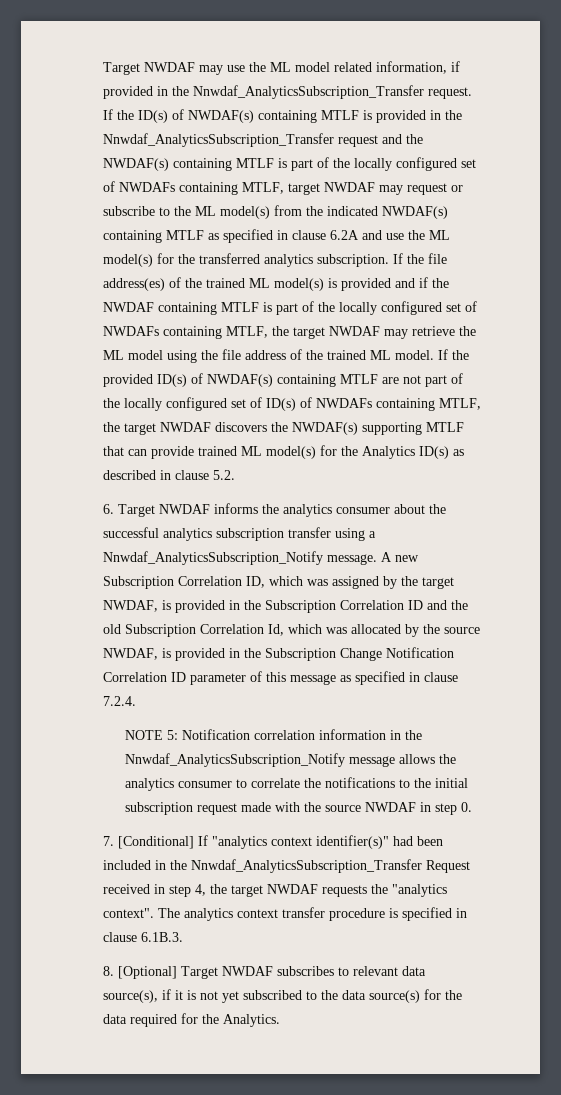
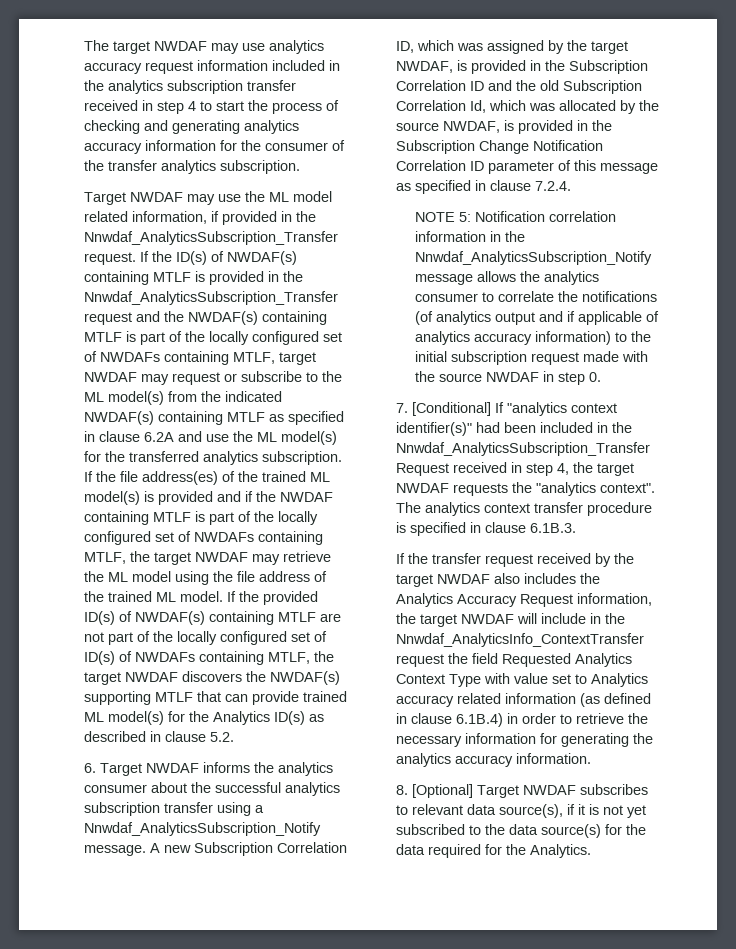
+ The target NWDAF may use analytics accuracy request information included in the analytics subscription transfer received in step 4 to start the process of checking and generating analytics accuracy information for the consumer of the transfer analytics subscription.
- NOTE 5: Notification correlation information in the Nnwdaf_AnalyticsSubscription_Notify message allows the analytics consumer to correlate the notifications to the initial subscription request made with the source NWDAF in step 0.
+ NOTE 5: Notification correlation information in the Nnwdaf_AnalyticsSubscription_Notify message allows the analytics consumer to correlate the notifications (of analytics output and if applicable of analytics accuracy information) to the initial subscription request made with the source NWDAF in step 0.
+ If the transfer request received by the target NWDAF also includes the Analytics Accuracy Request information, the target NWDAF will include in the Nnwdaf_AnalyticsInfo_ContextTransfer request the field Requested Analytics Context Type with value set to Analytics accuracy related information (as defined in clause 6.1B.4) in order to retrieve the necessary information for generating the analytics accuracy information.

